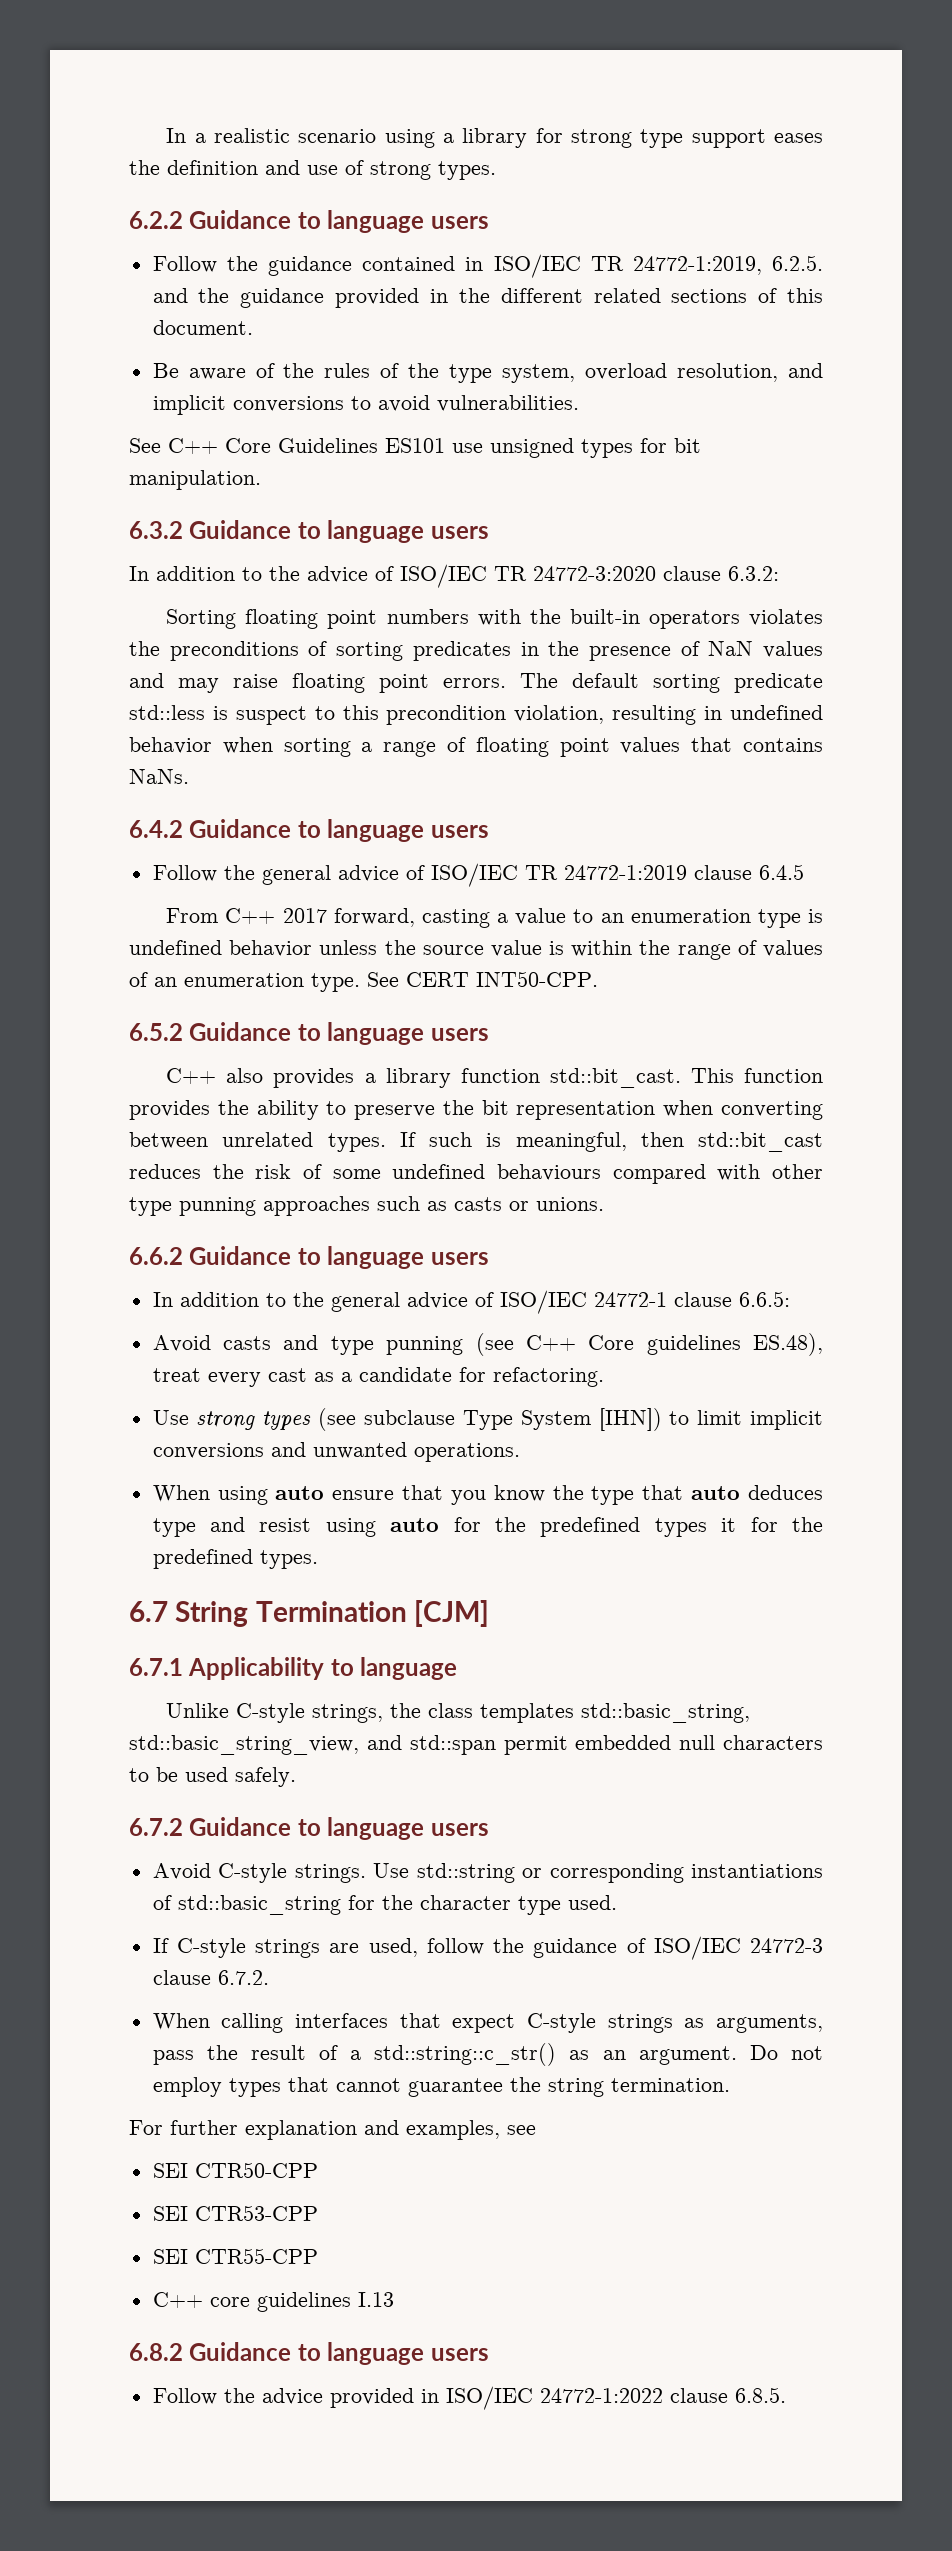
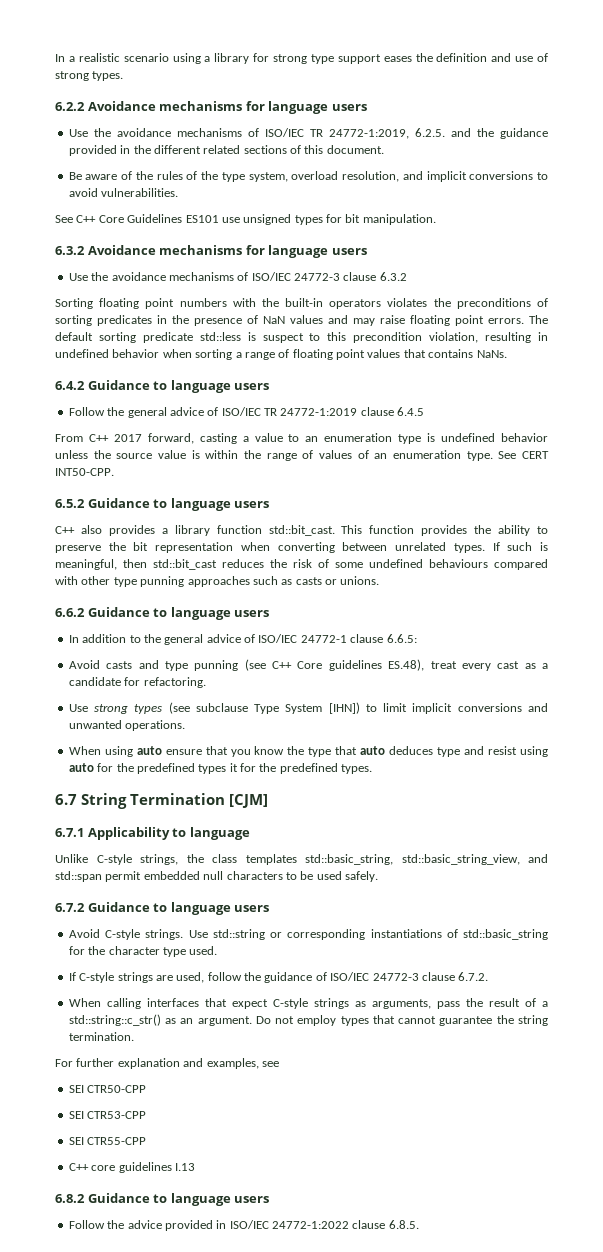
- 6.2.2 Guidance to language users
- Follow the guidance contained in ISO/IEC TR 24772-1:2019, 6.2.5. and the guidance provided in the different related sections of this document.
+ 6.2.2 Avoidance mechanisms for language users
+ Use the avoidance mechanisms of ISO/IEC TR 24772-1:2019, 6.2.5. and the guidance provided in the different related sections of this document.
- 6.3.2 Guidance to language users
- In addition to the advice of ISO/IEC TR 24772-3:2020 clause 6.3.2:
+ 6.3.2 Avoidance mechanisms for language users
+ Use the avoidance mechanisms of ISO/IEC 24772-3 clause 6.3.2

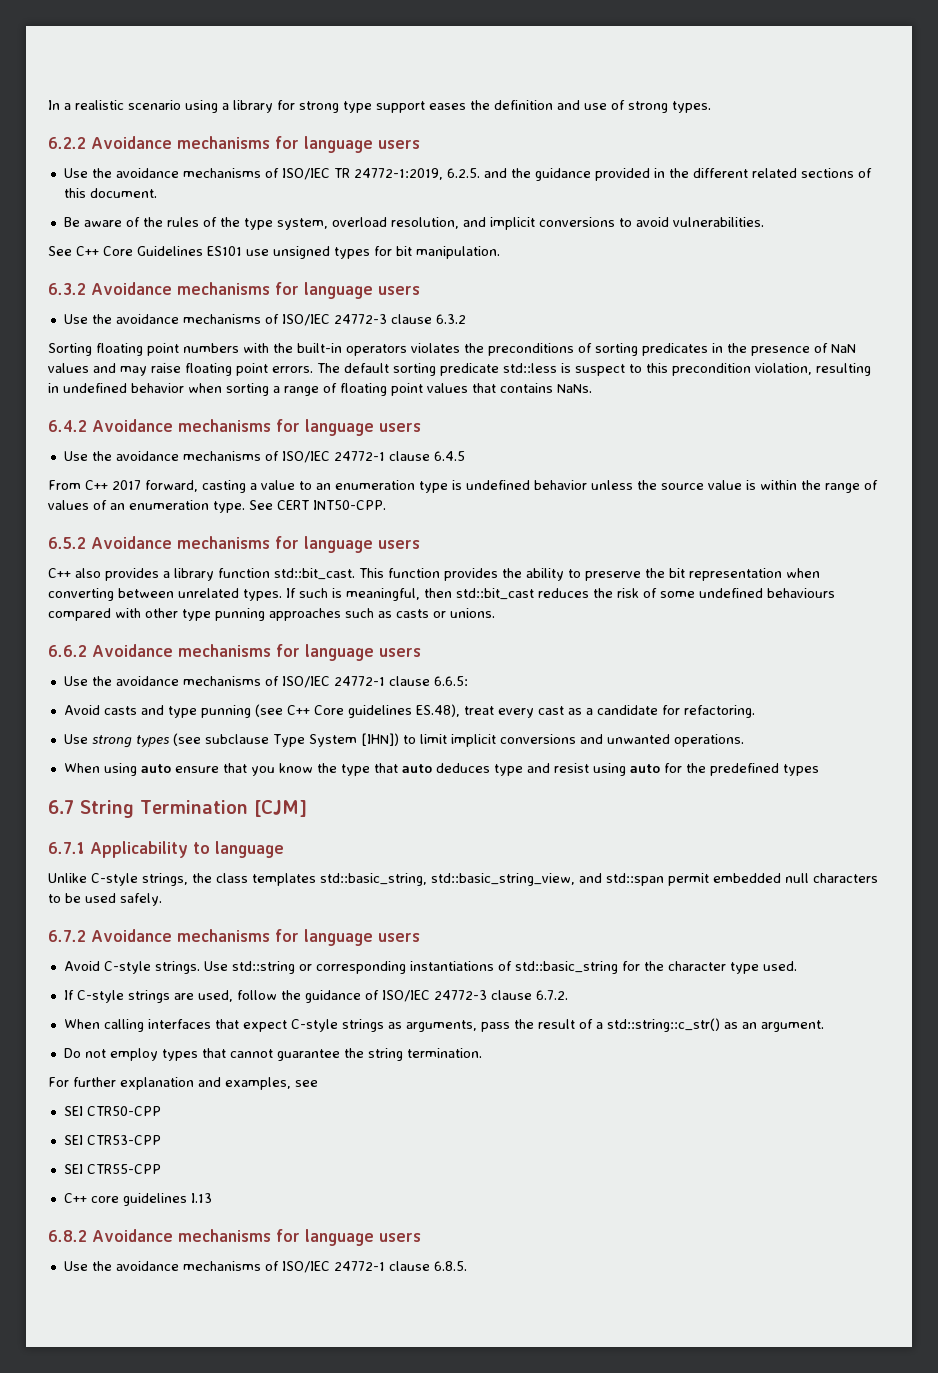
- 6.4.2 Guidance to language users
- Follow the general advice of ISO/IEC TR 24772-1:2019 clause 6.4.5
+ 6.4.2 Avoidance mechanisms for language users
+ Use the avoidance mechanisms of ISO/IEC 24772-1 clause 6.4.5
- 6.5.2 Guidance to language users
+ 6.5.2 Avoidance mechanisms for language users
- 6.6.2 Guidance to language users
- In addition to the general advice of ISO/IEC 24772-1 clause 6.6.5:
+ 6.6.2 Avoidance mechanisms for language users
+ Use the avoidance mechanisms of ISO/IEC 24772-1 clause 6.6.5:
- When using auto ensure that you know the type that auto deduces type and resist using auto for the predefined types it for the predefined types.
+ When using auto ensure that you know the type that auto deduces type and resist using auto for the predefined types
- 6.7.2 Guidance to language users
+ 6.7.2 Avoidance mechanisms for language users
- When calling interfaces that expect C-style strings as arguments, pass the result of a std::string::c_str() as an argument. Do not employ types that cannot guarantee the string termination.
+ When calling interfaces that expect C-style strings as arguments, pass the result of a std::string::c_str() as an argument.
+ Do not employ types that cannot guarantee the string termination.
- 6.8.2 Guidance to language users
- Follow the advice provided in ISO/IEC 24772-1:2022 clause 6.8.5.
+ 6.8.2 Avoidance mechanisms for language users
+ Use the avoidance mechanisms of ISO/IEC 24772-1 clause 6.8.5.

